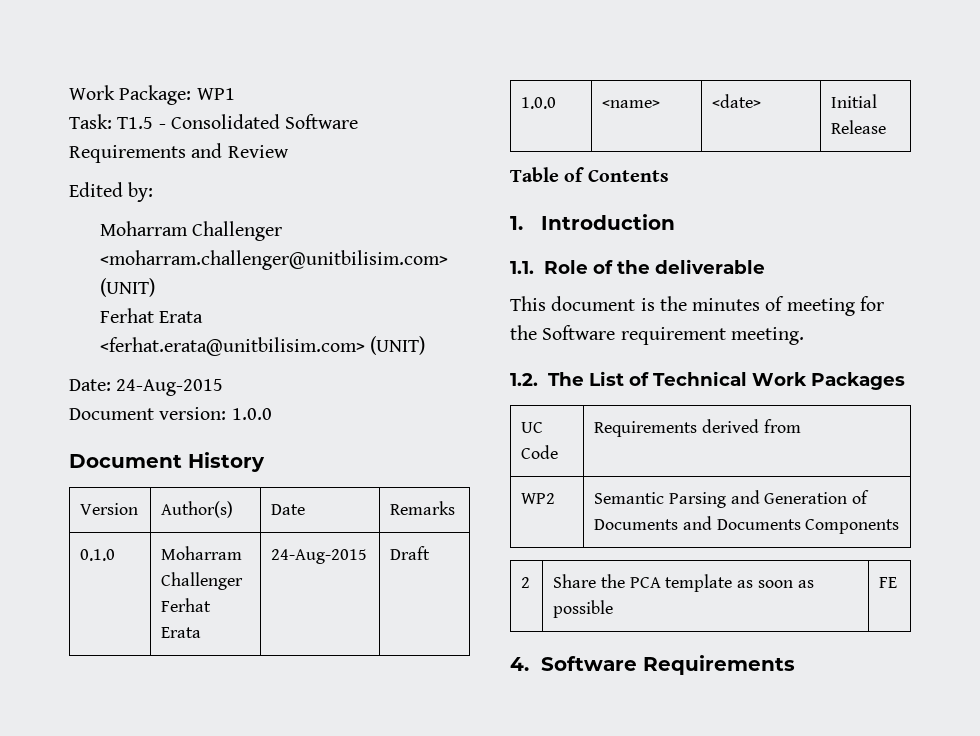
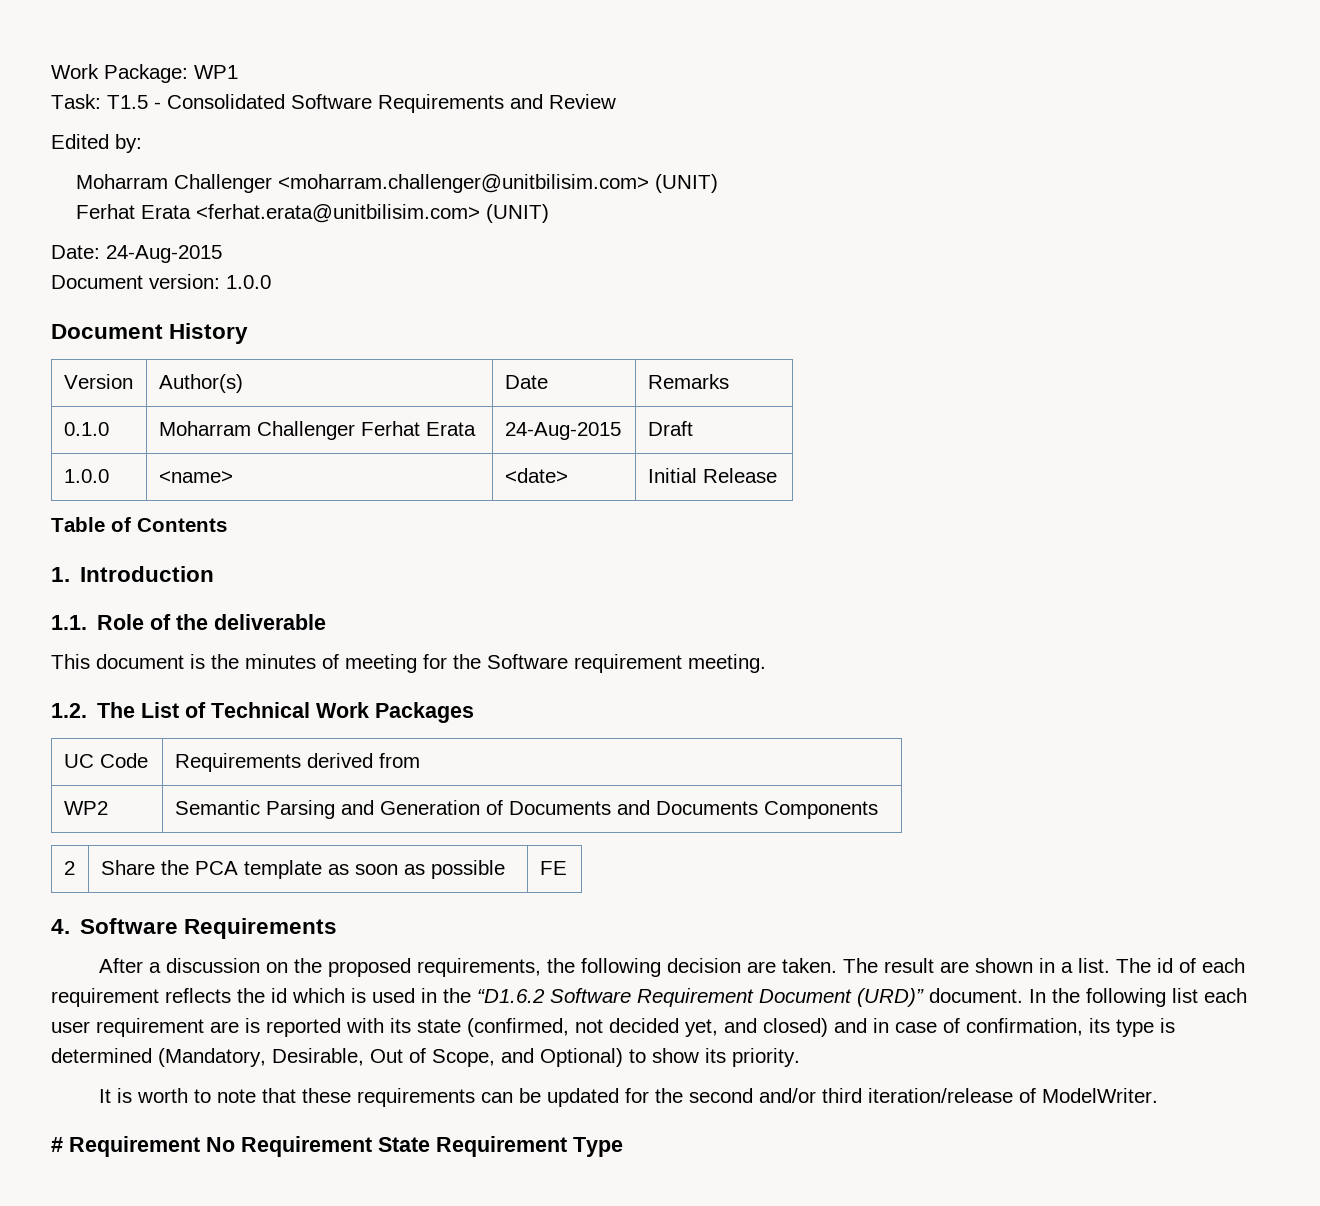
+ After a discussion on the proposed requirements, the following decision are taken. The result are shown in a list. The id of each requirement reflects the id which is used in the “D1.6.2 Software Requirement Document (URD)” document. In the following list each user requirement are is reported with its state (confirmed, not decided yet, and closed) and in case of confirmation, its type is determined (Mandatory, Desirable, Out of Scope, and Optional) to show its priority.
+ It is worth to note that these requirements can be updated for the second and/or third iteration/release of ModelWriter.
+ # Requirement No Requirement State Requirement Type

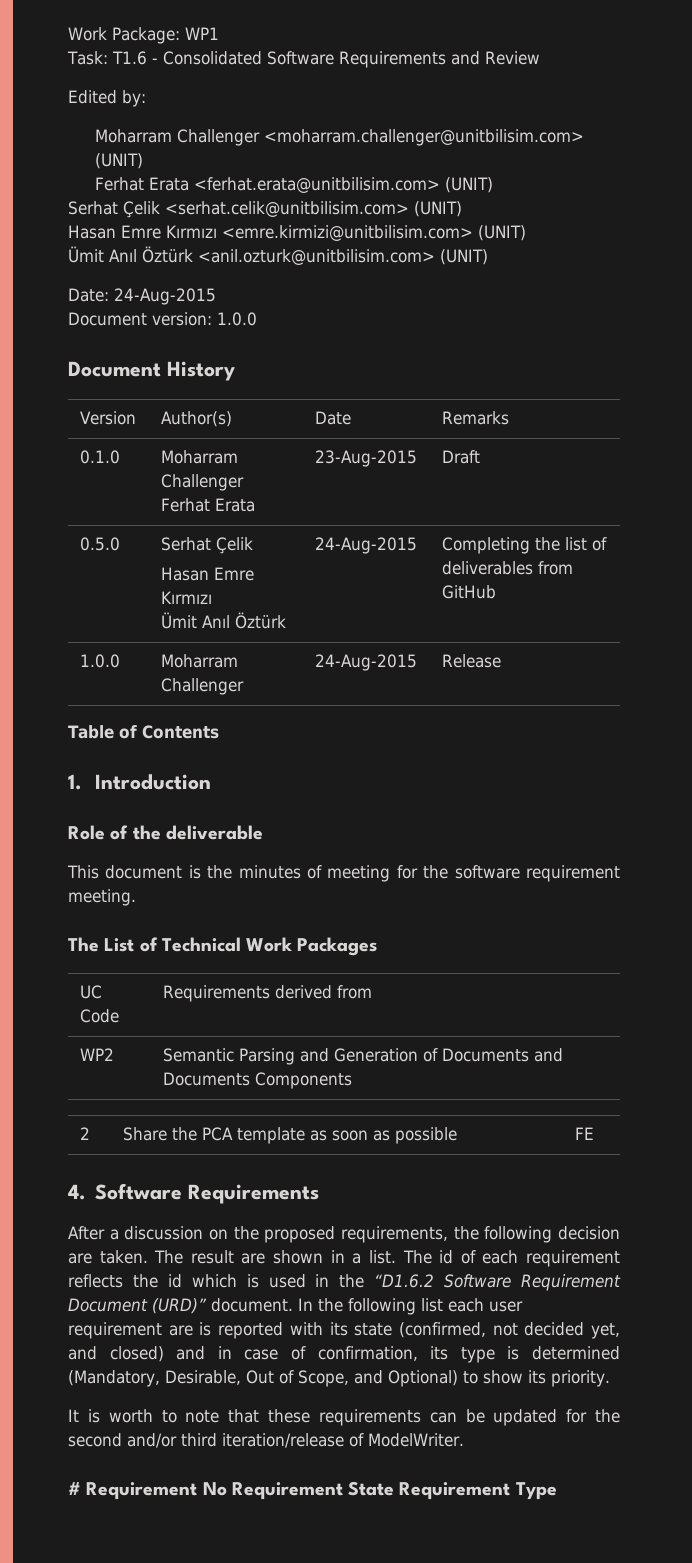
- Task: T1.5 - Consolidated Software Requirements and Review
+ Task: T1.6 - Consolidated Software Requirements and Review
+ Serhat Çelik <serhat.celik@unitbilisim.com> (UNIT)
+ Hasan Emre Kırmızı <emre.kirmizi@unitbilisim.com> (UNIT)
+ Ümit Anıl Öztürk <anil.ozturk@unitbilisim.com> (UNIT)
- 0.1.0 | Moharram Challenger Ferhat Erata | 24-Aug-2015 | Draft
+ 0.1.0 | Moharram Challenger Ferhat Erata | 23-Aug-2015 | Draft
- 1.0.0 | <name> | <date> | Initial Release
+ 0.5.0 | Serhat Çelik
+ Hasan Emre Kırmızı
+ Ümit Anıl Öztürk | 24-Aug-2015 | Completing the list of deliverables from GitHub
+ 1.0.0 | Moharram Challenger | 24-Aug-2015 | Release
- 1.1. Role of the deliverable
+ Role of the deliverable
- This document is the minutes of meeting for the Software requirement meeting.
+ This document is the minutes of meeting for the software requirement meeting.
- 1.2. The List of Technical Work Packages
+ The List of Technical Work Packages

